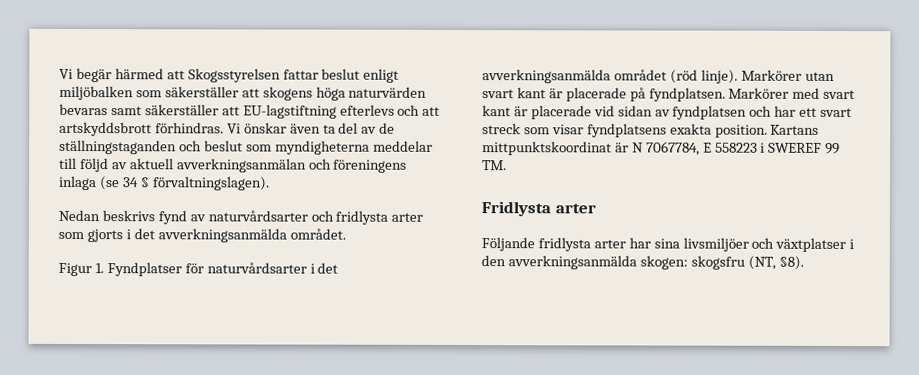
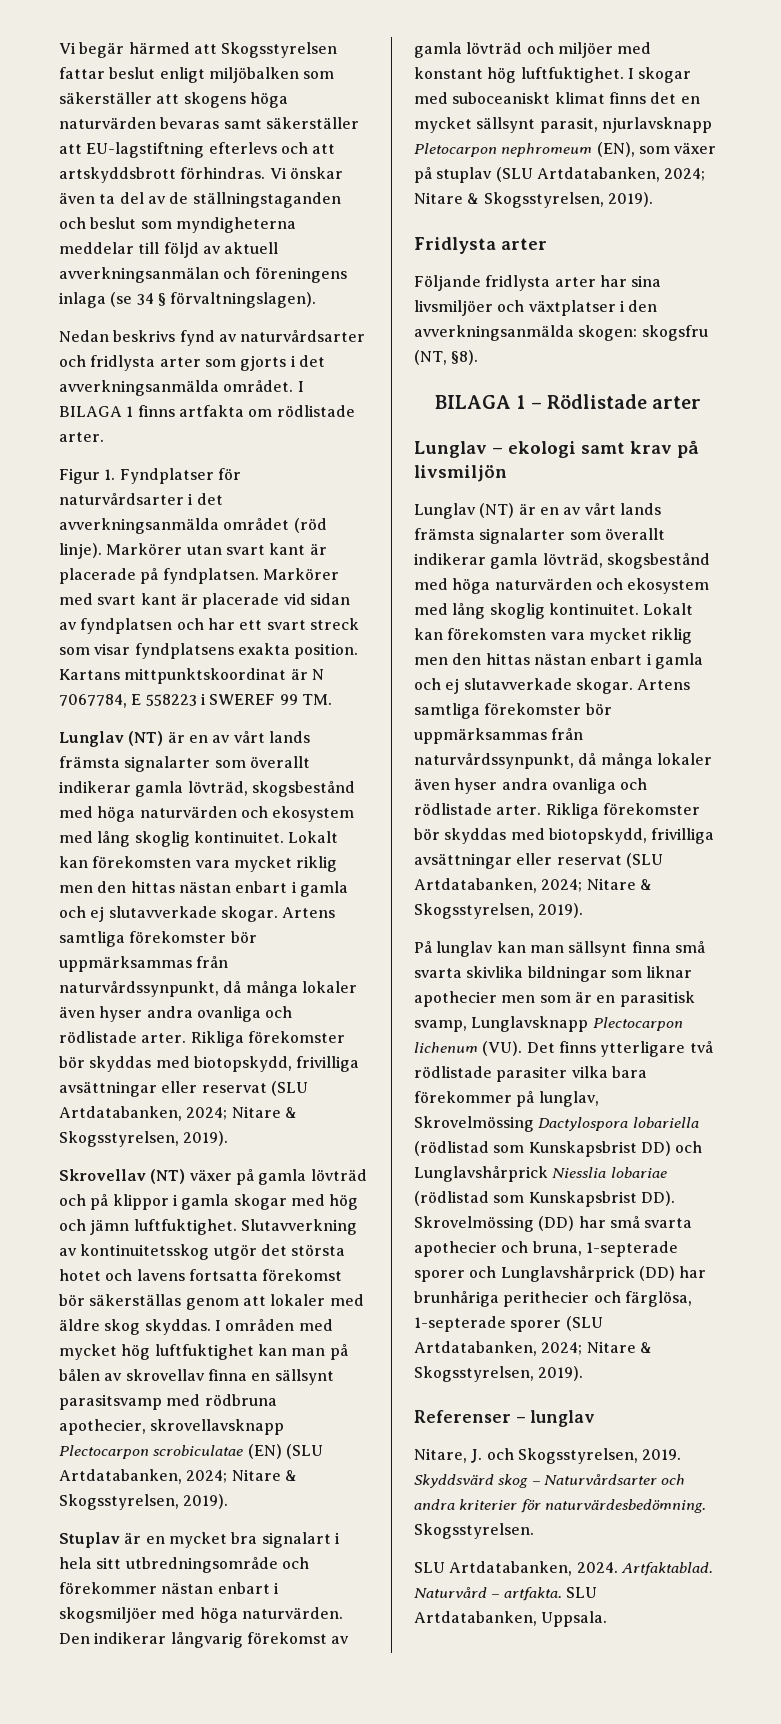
+ I BILAGA 1 finns artfakta om rödlistade arter.
  Kartans mittpunktskoordinat är N 7067784, E 558223 i SWEREF 99 TM.
+ Lunglav (NT) är en av vårt lands främsta signalarter som överallt indikerar gamla lövträd, skogsbestånd med höga naturvärden och ekosystem med lång skoglig kontinuitet. Lokalt kan förekomsten vara mycket riklig men den hittas nästan enbart i gamla och ej slutavverkade skogar. Artens samtliga förekomster bör uppmärksammas från naturvårdssynpunkt, då många lokaler även hyser andra ovanliga och rödlistade arter. Rikliga förekomster bör skyddas med biotopskydd, frivilliga avsättningar eller reservat (SLU Artdatabanken, 2024; Nitare & Skogsstyrelsen, 2019).
+ Skrovellav (NT) växer på gamla lövträd och på klippor i gamla skogar med hög och jämn luftfuktighet. Slutavverkning av kontinuitetsskog utgör det största hotet och lavens fortsatta förekomst bör säkerställas genom att lokaler med äldre skog skyddas. I områden med mycket hög luftfuktighet kan man på bålen av skrovellav finna en sällsynt parasitsvamp med rödbruna apothecier, skrovellavsknapp Plectocarpon scrobiculatae (EN) (SLU Artdatabanken, 2024; Nitare & Skogsstyrelsen, 2019).
+ Stuplav är en mycket bra signalart i hela sitt utbredningsområde och förekommer nästan enbart i skogsmiljöer med höga naturvärden. Den indikerar långvarig förekomst av gamla lövträd och miljöer med konstant hög luftfuktighet. I skogar med suboceaniskt klimat finns det en mycket sällsynt parasit, njurlavsknapp Pletocarpon nephromeum (EN), som växer på stuplav (SLU Artdatabanken, 2024; Nitare & Skogsstyrelsen, 2019).
+ BILAGA 1 – Rödlistade arter
+ Lunglav – ekologi samt krav på livsmiljön
+ Lunglav (NT) är en av vårt lands främsta signalarter som överallt indikerar gamla lövträd, skogsbestånd med höga naturvärden och ekosystem med lång skoglig kontinuitet. Lokalt kan förekomsten vara mycket riklig men den hittas nästan enbart i gamla och ej slutavverkade skogar. Artens samtliga förekomster bör uppmärksammas från naturvårdssynpunkt, då många lokaler även hyser andra ovanliga och rödlistade arter. Rikliga förekomster bör skyddas med biotopskydd, frivilliga avsättningar eller reservat (SLU Artdatabanken, 2024; Nitare & Skogsstyrelsen, 2019).
+ På lunglav kan man sällsynt finna små svarta skivlika bildningar som liknar apothecier men som är en parasitisk svamp, Lunglavsknapp Plectocarpon lichenum (VU). Det finns ytterligare två rödlistade parasiter vilka bara förekommer på lunglav, Skrovelmössing Dactylospora lobariella (rödlistad som Kunskapsbrist DD) och Lunglavshårprick Niesslia lobariae (rödlistad som Kunskapsbrist DD). Skrovelmössing (DD) har små svarta apothecier och bruna, 1-septerade sporer och Lunglavshårprick (DD) har brunhåriga perithecier och färglösa, 1-septerade sporer (SLU Artdatabanken, 2024; Nitare & Skogsstyrelsen, 2019).
+ Referenser – lunglav
+ Nitare, J. och Skogsstyrelsen, 2019. Skyddsvärd skog – Naturvårdsarter och andra kriterier för naturvärdesbedömning. Skogsstyrelsen.
+ SLU Artdatabanken, 2024. Artfaktablad. Naturvård – artfakta. SLU Artdatabanken, Uppsala.

